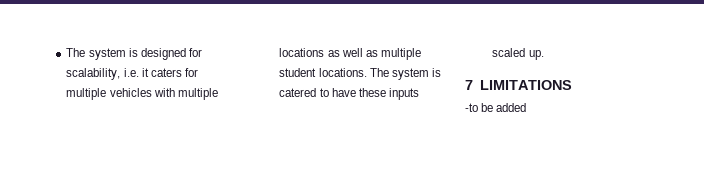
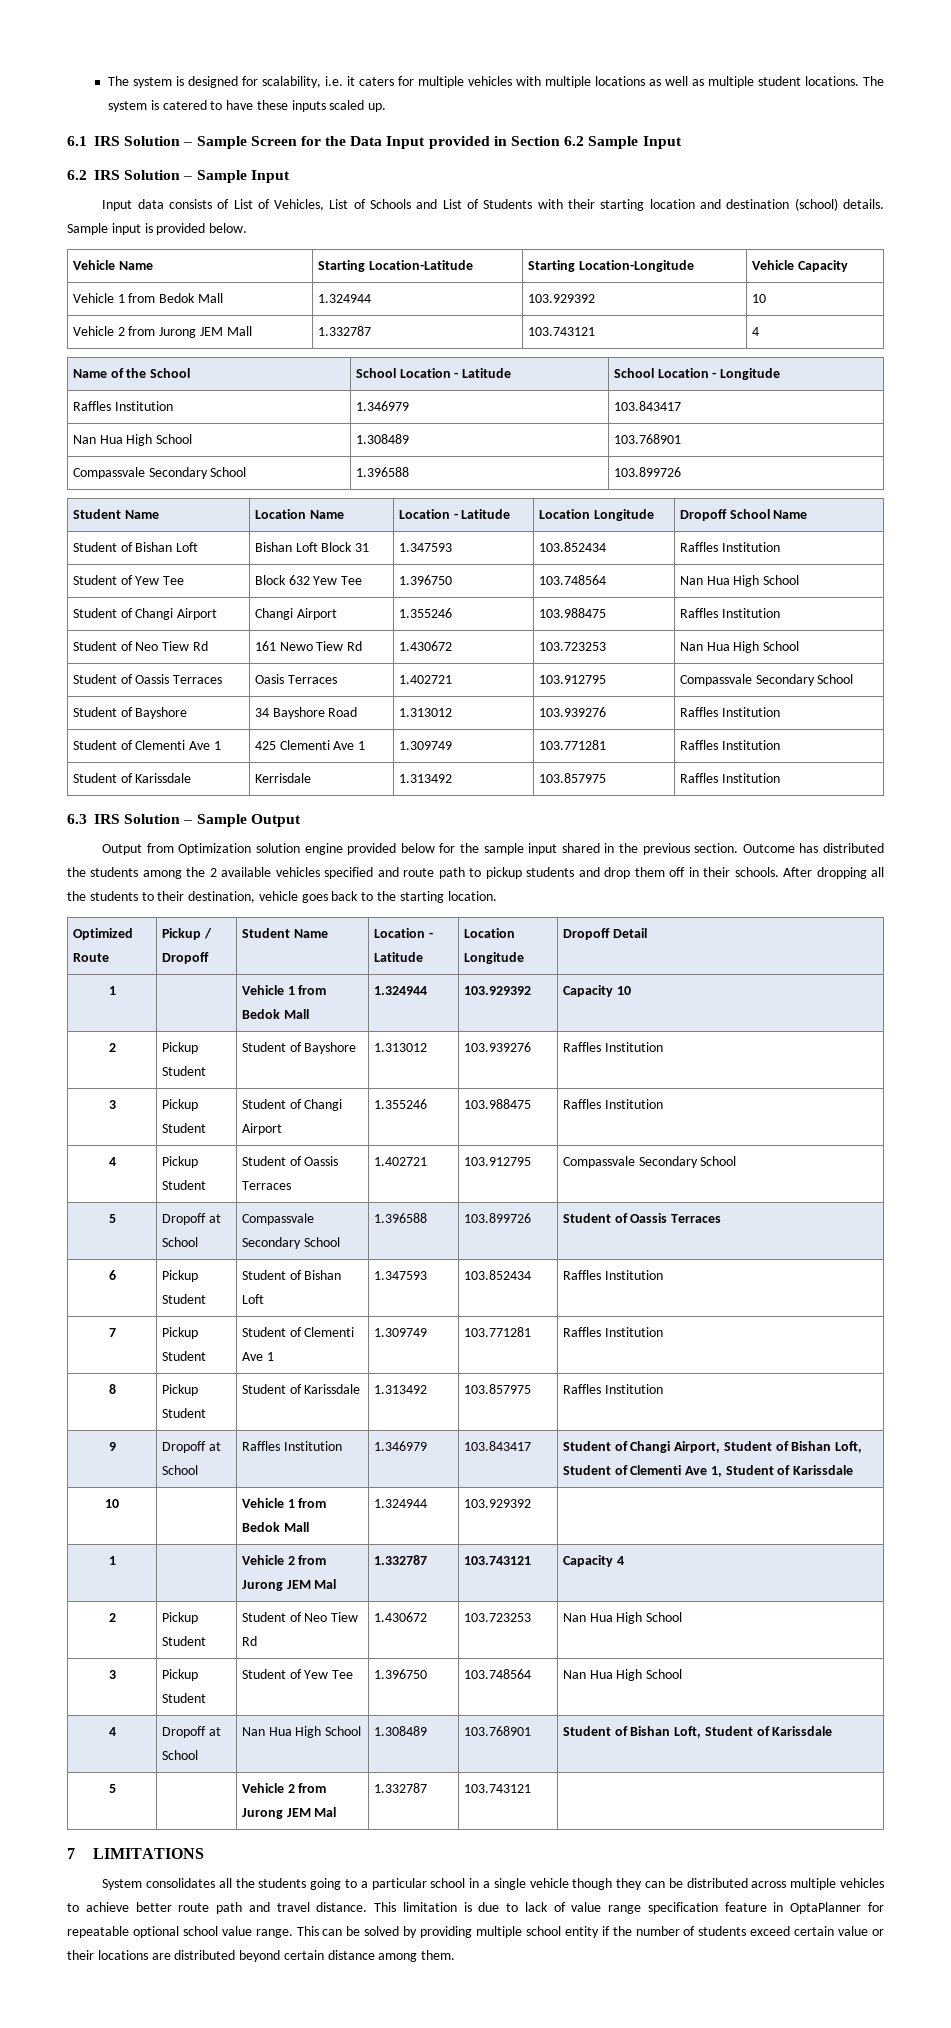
+ 6.1 IRS Solution – Sample Screen for the Data Input provided in Section 6.2 Sample Input
+ 6.2 IRS Solution – Sample Input
+ Input data consists of List of Vehicles, List of Schools and List of Students with their starting location and destination (school) details. Sample input is provided below.
+ Vehicle Name | Starting Location-Latitude | Starting Location-Longitude | Vehicle Capacity
+ Vehicle 1 from Bedok Mall | 1.324944 | 103.929392 | 10
+ Vehicle 2 from Jurong JEM Mall | 1.332787 | 103.743121 | 4
+ Name of the School | School Location - Latitude | School Location - Longitude
+ Raffles Institution | 1.346979 | 103.843417
+ Nan Hua High School | 1.308489 | 103.768901
+ Compassvale Secondary School | 1.396588 | 103.899726
+ Student Name | Location Name | Location - Latitude | Location Longitude | Dropoff School Name
+ Student of Bishan Loft | Bishan Loft Block 31 | 1.347593 | 103.852434 | Raffles Institution
+ Student of Yew Tee | Block 632 Yew Tee | 1.396750 | 103.748564 | Nan Hua High School
+ Student of Changi Airport | Changi Airport | 1.355246 | 103.988475 | Raffles Institution
+ Student of Neo Tiew Rd | 161 Newo Tiew Rd | 1.430672 | 103.723253 | Nan Hua High School
+ Student of Oassis Terraces | Oasis Terraces | 1.402721 | 103.912795 | Compassvale Secondary School
+ Student of Bayshore | 34 Bayshore Road | 1.313012 | 103.939276 | Raffles Institution
+ Student of Clementi Ave 1 | 425 Clementi Ave 1 | 1.309749 | 103.771281 | Raffles Institution
+ Student of Karissdale | Kerrisdale | 1.313492 | 103.857975 | Raffles Institution
+ 6.3 IRS Solution – Sample Output
+ Output from Optimization solution engine provided below for the sample input shared in the previous section. Outcome has distributed the students among the 2 available vehicles specified and route path to pickup students and drop them off in their schools. After dropping all the students to their destination, vehicle goes back to the starting location.
+ Optimized Route | Pickup / Dropoff | Student Name | Location - Latitude | Location Longitude | Dropoff Detail
+ 1 | | Vehicle 1 from Bedok Mall | 1.324944 | 103.929392 | Capacity 10
+ 2 | Pickup Student | Student of Bayshore | 1.313012 | 103.939276 | Raffles Institution
+ 3 | Pickup Student | Student of Changi Airport | 1.355246 | 103.988475 | Raffles Institution
+ 4 | Pickup Student | Student of Oassis Terraces | 1.402721 | 103.912795 | Compassvale Secondary School
+ 5 | Dropoff at School | Compassvale Secondary School | 1.396588 | 103.899726 | Student of Oassis Terraces
+ 6 | Pickup Student | Student of Bishan Loft | 1.347593 | 103.852434 | Raffles Institution
+ 7 | Pickup Student | Student of Clementi Ave 1 | 1.309749 | 103.771281 | Raffles Institution
+ 8 | Pickup Student | Student of Karissdale | 1.313492 | 103.857975 | Raffles Institution
+ 9 | Dropoff at School | Raffles Institution | 1.346979 | 103.843417 | Student of Changi Airport, Student of Bishan Loft, Student of Clementi Ave 1, Student of Karissdale
+ 10 | | Vehicle 1 from Bedok Mall | 1.324944 | 103.929392 |
+ 1 | | Vehicle 2 from Jurong JEM Mal | 1.332787 | 103.743121 | Capacity 4
+ 2 | Pickup Student | Student of Neo Tiew Rd | 1.430672 | 103.723253 | Nan Hua High School
+ 3 | Pickup Student | Student of Yew Tee | 1.396750 | 103.748564 | Nan Hua High School
+ 4 | Dropoff at School | Nan Hua High School | 1.308489 | 103.768901 | Student of Bishan Loft, Student of Karissdale
+ 5 | | Vehicle 2 from Jurong JEM Mal | 1.332787 | 103.743121 |
  7 LIMITATIONS
- -to be added
+ System consolidates all the students going to a particular school in a single vehicle though they can be distributed across multiple vehicles to achieve better route path and travel distance. This limitation is due to lack of value range specification feature in OptaPlanner for repeatable optional school value range. This can be solved by providing multiple school entity if the number of students exceed certain value or their locations are distributed beyond certain distance among them.

